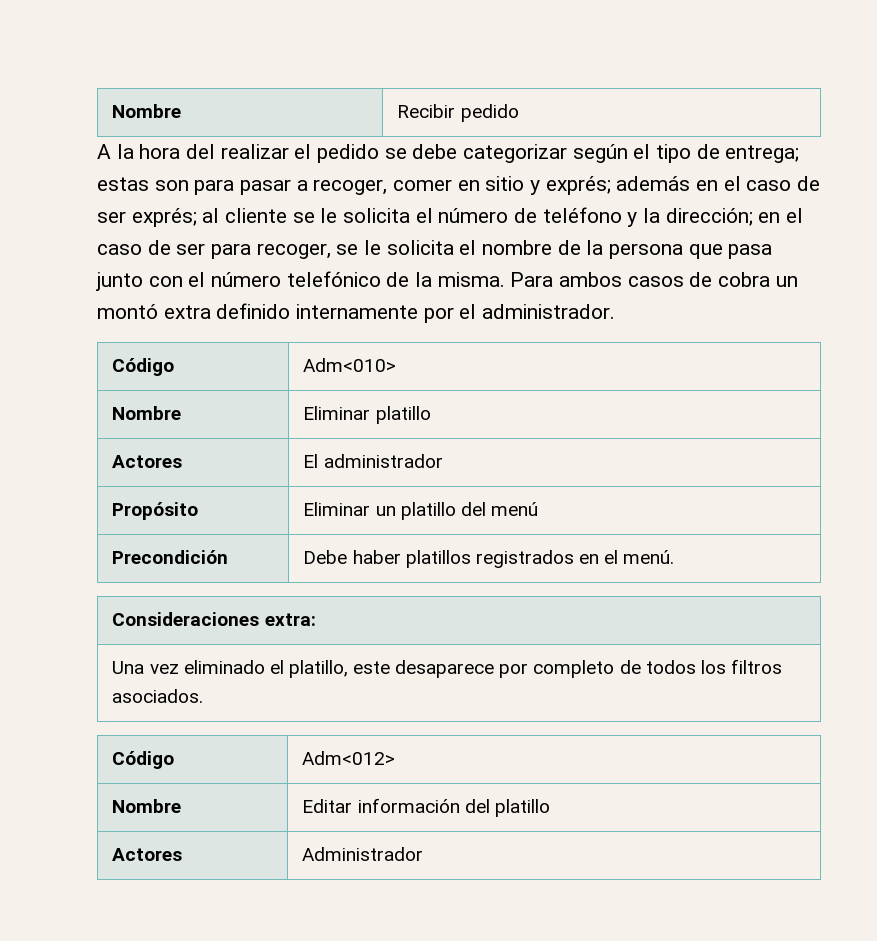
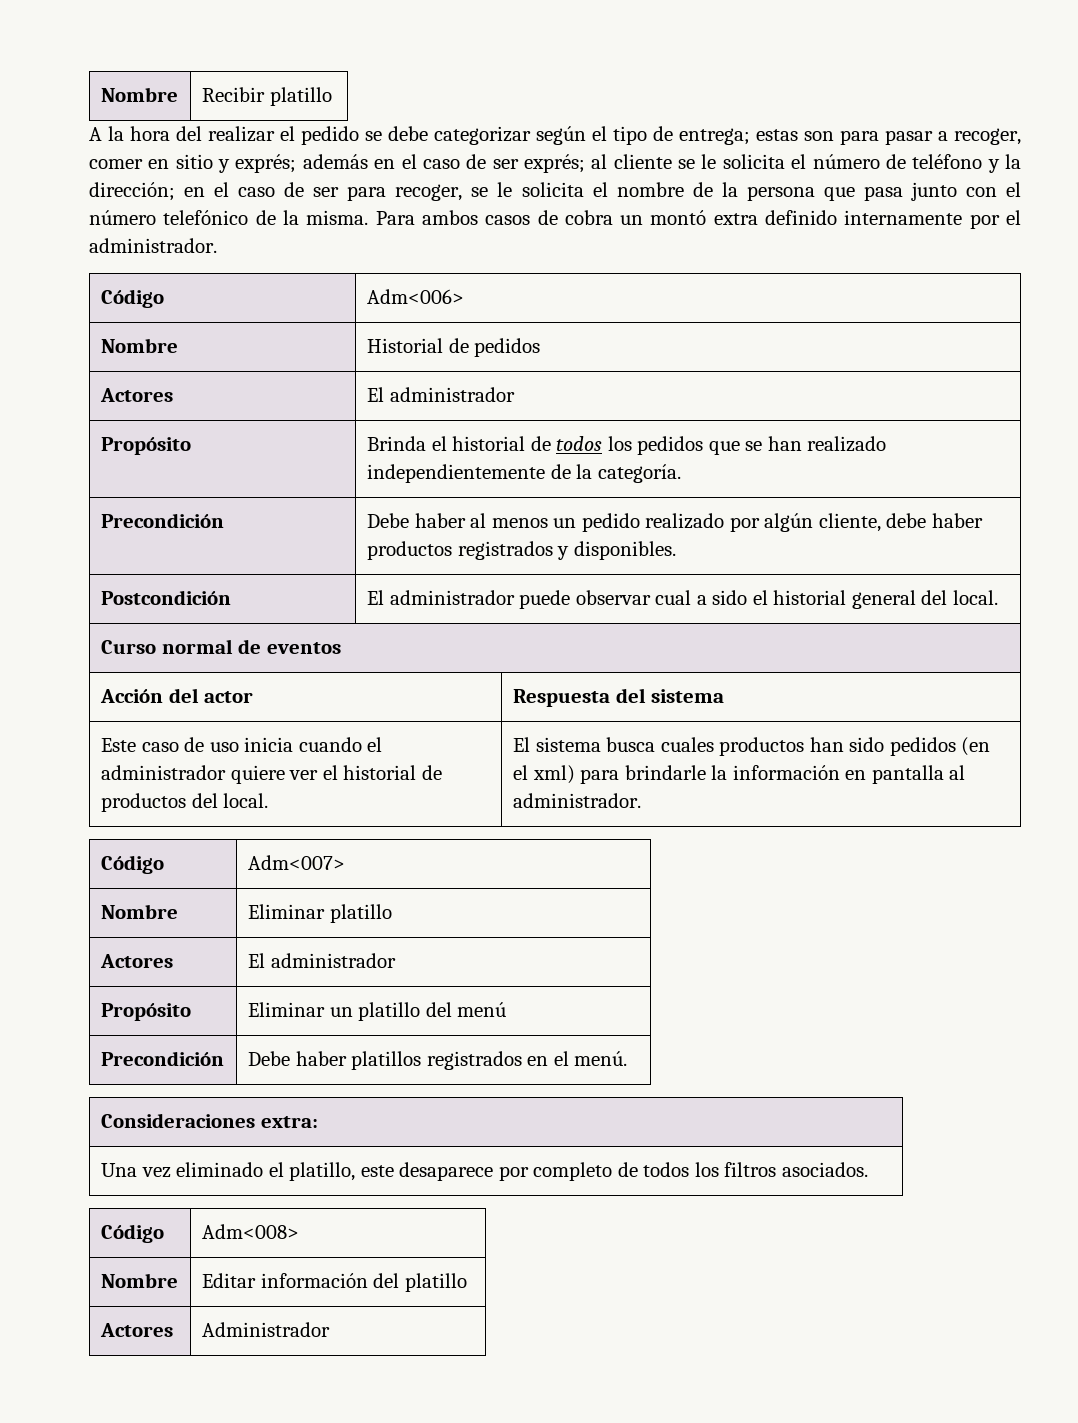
- Nombre | Recibir pedido
+ Nombre | Recibir platillo
- Código | Adm<010>
+ Código | Adm<006>
+ Nombre | Historial de pedidos
+ Actores | El administrador
+ Propósito | Brinda el historial de todos los pedidos que se han realizado independientemente de la categoría.
+ Precondición | Debe haber al menos un pedido realizado por algún cliente, debe haber productos registrados y disponibles.
+ Postcondición | El administrador puede observar cual a sido el historial general del local.
+ Curso normal de eventos
+ Acción del actor | Respuesta del sistema
+ Este caso de uso inicia cuando el administrador quiere ver el historial de productos del local. | El sistema busca cuales productos han sido pedidos (en el xml) para brindarle la información en pantalla al administrador.
+ Código | Adm<007>
- Código | Adm<012>
+ Código | Adm<008>

